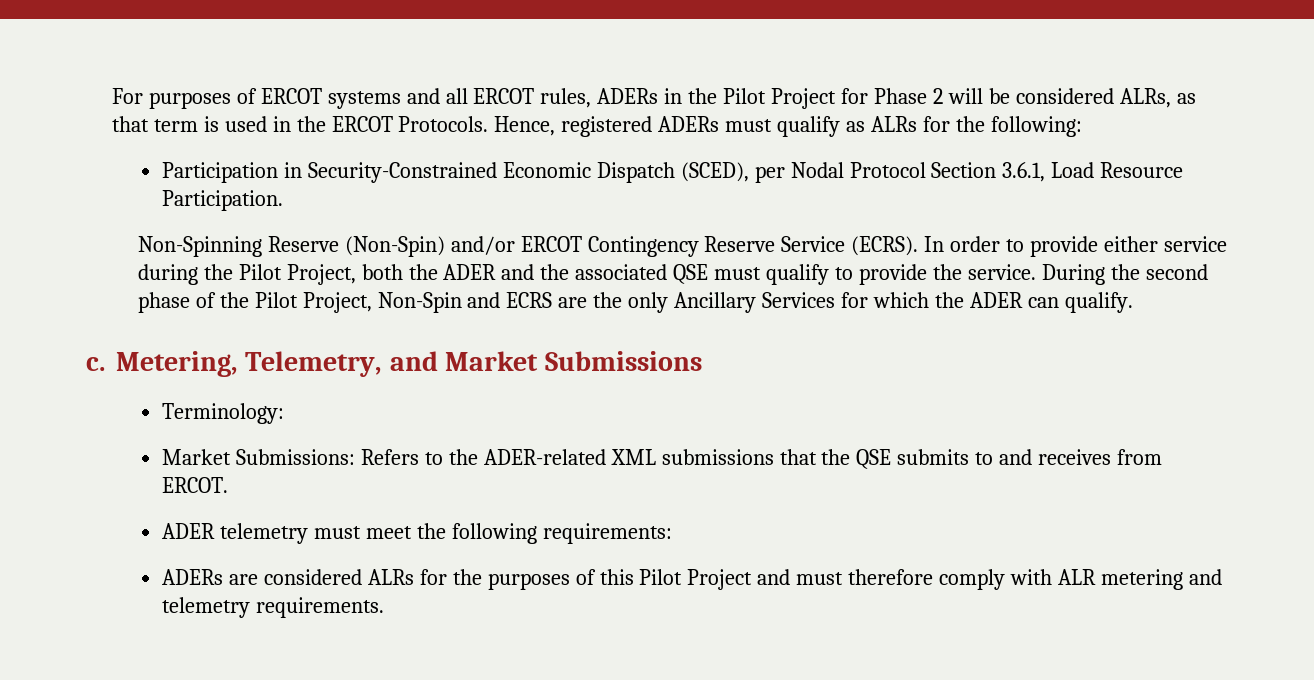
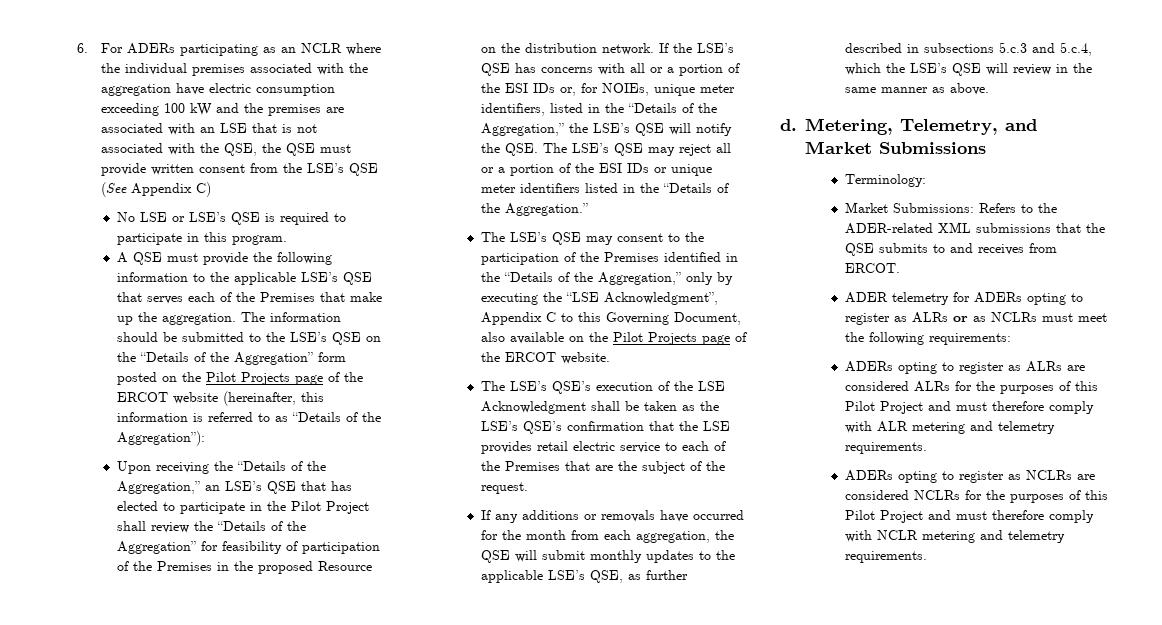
- For purposes of ERCOT systems and all ERCOT rules, ADERs in the Pilot Project for Phase 2 will be considered ALRs, as that term is used in the ERCOT Protocols. Hence, registered ADERs must qualify as ALRs for the following:
- Participation in Security-Constrained Economic Dispatch (SCED), per Nodal Protocol Section 3.6.1, Load Resource Participation.
- Non-Spinning Reserve (Non-Spin) and/or ERCOT Contingency Reserve Service (ECRS). In order to provide either service during the Pilot Project, both the ADER and the associated QSE must qualify to provide the service. During the second phase of the Pilot Project, Non-Spin and ECRS are the only Ancillary Services for which the ADER can qualify.
- c.
+ 6. For ADERs participating as an NCLR where the individual premises associated with the aggregation have electric consumption exceeding 100 kW and the premises are associated with an LSE that is not associated with the QSE, the QSE must provide written consent from the LSE’s QSE (See Appendix C)
+ No LSE or LSE’s QSE is required to participate in this program.
+ A QSE must provide the following information to the applicable LSE’s QSE that serves each of the Premises that make up the aggregation. The information should be submitted to the LSE’s QSE on the “Details of the Aggregation” form posted on the Pilot Projects page of the ERCOT website (hereinafter, this information is referred to as “Details of the Aggregation”):
+ Upon receiving the “Details of the Aggregation,” an LSE’s QSE that has elected to participate in the Pilot Project shall review the “Details of the Aggregation” for feasibility of participation of the Premises in the proposed Resource on the distribution network. If the LSE’s QSE has concerns with all or a portion of the ESI IDs or, for NOIEs, unique meter identifiers, listed in the “Details of the Aggregation,” the LSE’s QSE will notify the QSE. The LSE’s QSE may reject all or a portion of the ESI IDs or unique meter identifiers listed in the “Details of the Aggregation.”
+ The LSE’s QSE may consent to the participation of the Premises identified in the “Details of the Aggregation,” only by executing the “LSE Acknowledgment”, Appendix C to this Governing Document, also available on the Pilot Projects page of the ERCOT website.
+ The LSE’s QSE’s execution of the LSE Acknowledgment shall be taken as the LSE’s QSE’s confirmation that the LSE provides retail electric service to each of the Premises that are the subject of the request.
+ If any additions or removals have occurred for the month from each aggregation, the QSE will submit monthly updates to the applicable LSE’s QSE, as further described in subsections 5.c.3 and 5.c.4, which the LSE’s QSE will review in the same manner as above.
+ d.
- ADER telemetry must meet the following requirements:
+ ADER telemetry for ADERs opting to register as ALRs or as NCLRs must meet the following requirements:
- ADERs are considered ALRs for the purposes of this Pilot Project and must therefore comply with ALR metering and telemetry requirements.
+ ADERs opting to register as ALRs are considered ALRs for the purposes of this Pilot Project and must therefore comply with ALR metering and telemetry requirements.
+ ADERs opting to register as NCLRs are considered NCLRs for the purposes of this Pilot Project and must therefore comply with NCLR metering and telemetry requirements.

